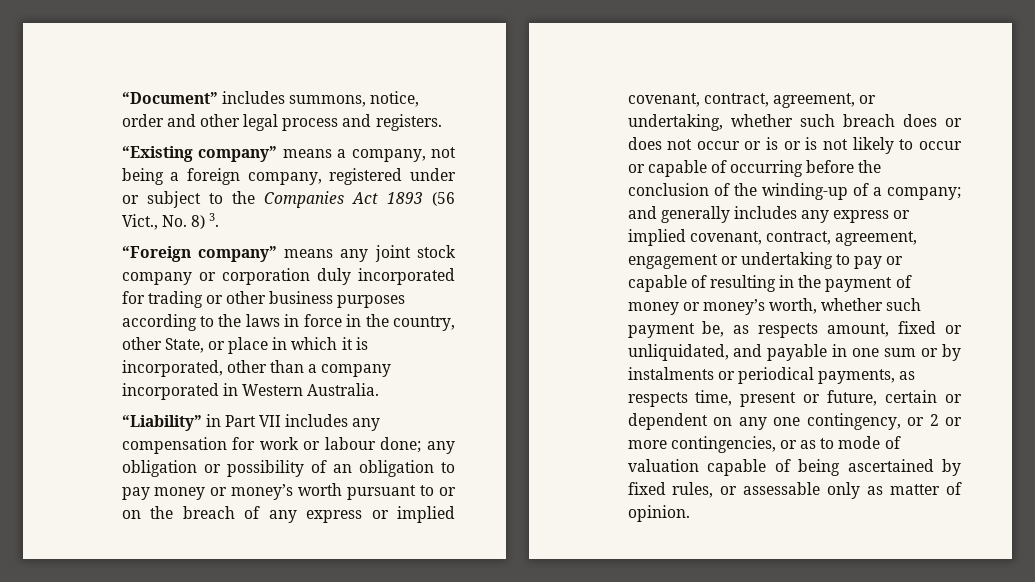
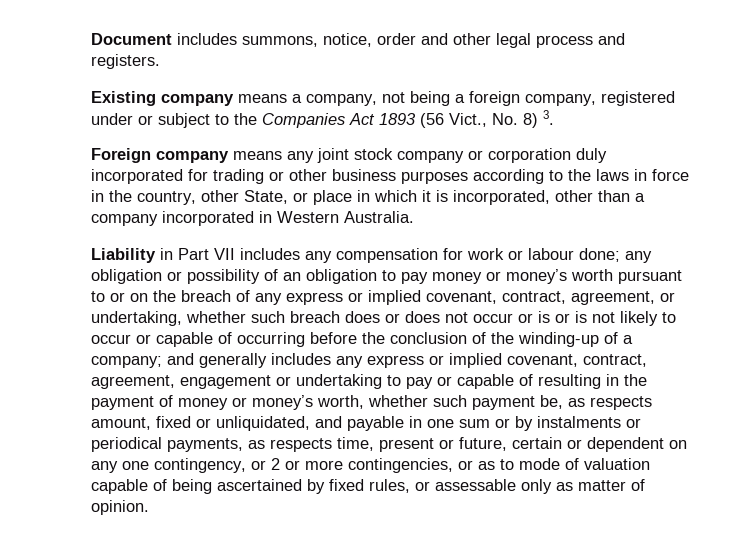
- “Document” includes summons, notice, order and other legal process and registers.
+ Document includes summons, notice, order and other legal process and registers.
- “Existing company” means a company, not being a foreign company, registered under or subject to the Companies Act 1893 (56 Vict., No. 8) 3.
+ Existing company means a company, not being a foreign company, registered under or subject to the Companies Act 1893 (56 Vict., No. 8) 3.
- “Foreign company” means any joint stock company or corporation duly incorporated for trading or other business purposes according to the laws in force in the country, other State, or place in which it is incorporated, other than a company incorporated in Western Australia.
+ Foreign company means any joint stock company or corporation duly incorporated for trading or other business purposes according to the laws in force in the country, other State, or place in which it is incorporated, other than a company incorporated in Western Australia.
- “Liability” in Part VII includes any compensation for work or labour done;
+ Liability in Part VII includes any compensation for work or labour done;

